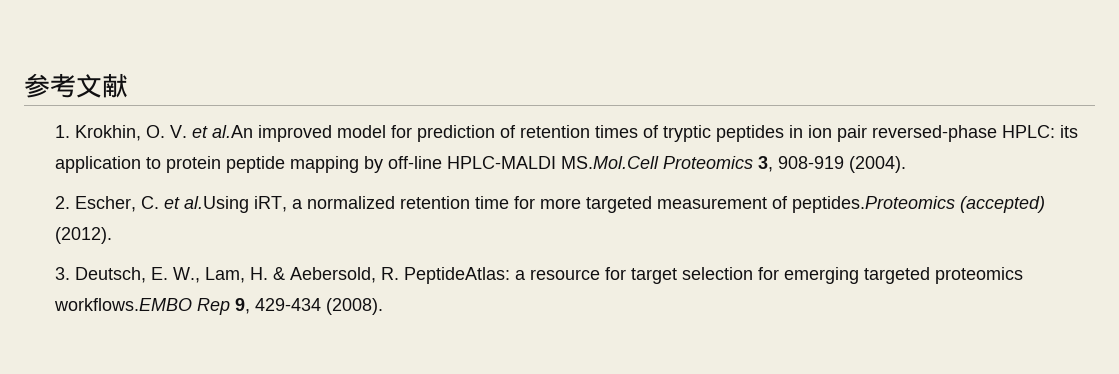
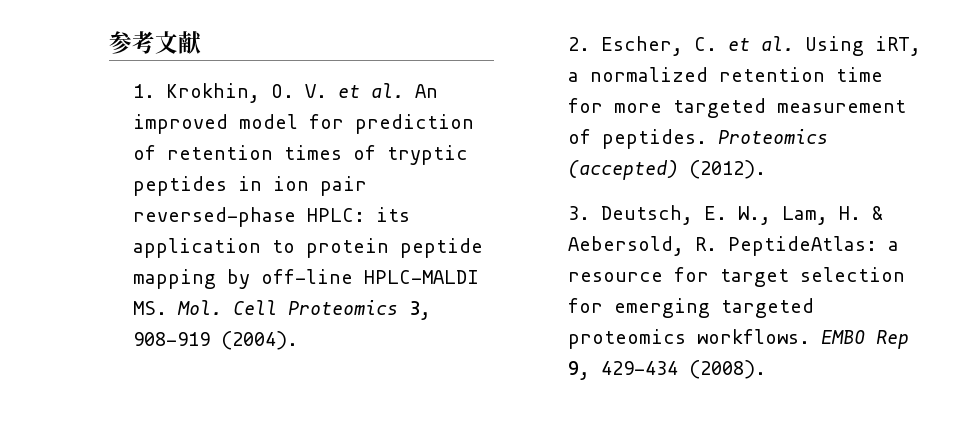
- 1. Krokhin, O. V. et al.An improved model for prediction of retention times of tryptic peptides in ion pair reversed-phase HPLC: its application to protein peptide mapping by off-line HPLC-MALDI MS.Mol.Cell Proteomics 3, 908-919 (2004).
+ 1. Krokhin, O. V. et al. An improved model for prediction of retention times of tryptic peptides in ion pair reversed-phase HPLC: its application to protein peptide mapping by off-line HPLC-MALDI MS. Mol. Cell Proteomics 3, 908-919 (2004).
- 2. Escher, C. et al.Using iRT, a normalized retention time for more targeted measurement of peptides.Proteomics (accepted) (2012).
+ 2. Escher, C. et al. Using iRT, a normalized retention time for more targeted measurement of peptides. Proteomics (accepted) (2012).
- 3. Deutsch, E. W., Lam, H. & Aebersold, R. PeptideAtlas: a resource for target selection for emerging targeted proteomics workflows.EMBO Rep 9, 429-434 (2008).
+ 3. Deutsch, E. W., Lam, H. & Aebersold, R. PeptideAtlas: a resource for target selection for emerging targeted proteomics workflows. EMBO Rep 9, 429-434 (2008).

